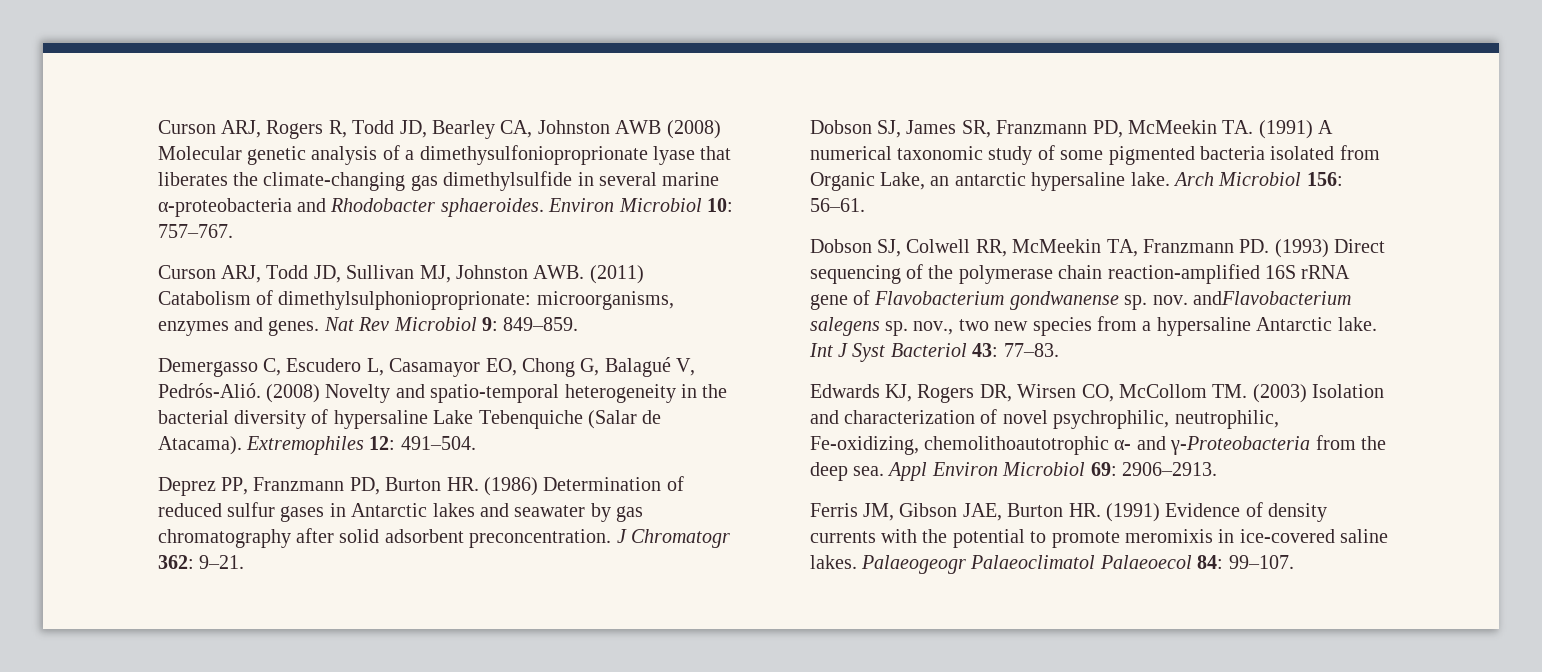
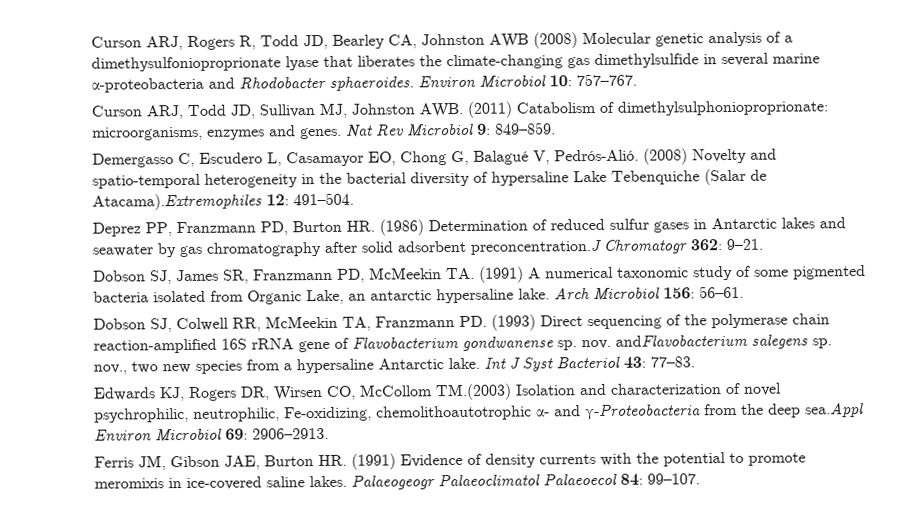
- (2008) Novelty and spatio-temporal heterogeneity in the bacterial diversity of hypersaline Lake Tebenquiche (Salar de Atacama). Extremophiles 12: 491–504.
+ (2008) Novelty and spatio-temporal heterogeneity in the bacterial diversity of hypersaline Lake Tebenquiche (Salar de Atacama).Extremophiles 12: 491–504.
- Deprez PP, Franzmann PD, Burton HR. (1986) Determination of reduced sulfur gases in Antarctic lakes and seawater by gas chromatography after solid adsorbent preconcentration. J Chromatogr 362: 9–21.
+ Deprez PP, Franzmann PD, Burton HR. (1986) Determination of reduced sulfur gases in Antarctic lakes and seawater by gas chromatography after solid adsorbent preconcentration.J Chromatogr 362: 9–21.
- Edwards KJ, Rogers DR, Wirsen CO, McCollom TM. (2003) Isolation and characterization of novel psychrophilic, neutrophilic, Fe-oxidizing, chemolithoautotrophic α- and γ-Proteobacteria from the deep sea. Appl Environ Microbiol 69: 2906–2913.
+ Edwards KJ, Rogers DR, Wirsen CO, McCollom TM.(2003) Isolation and characterization of novel psychrophilic, neutrophilic, Fe-oxidizing, chemolithoautotrophic α- and γ-Proteobacteria from the deep sea.Appl Environ Microbiol 69: 2906–2913.

